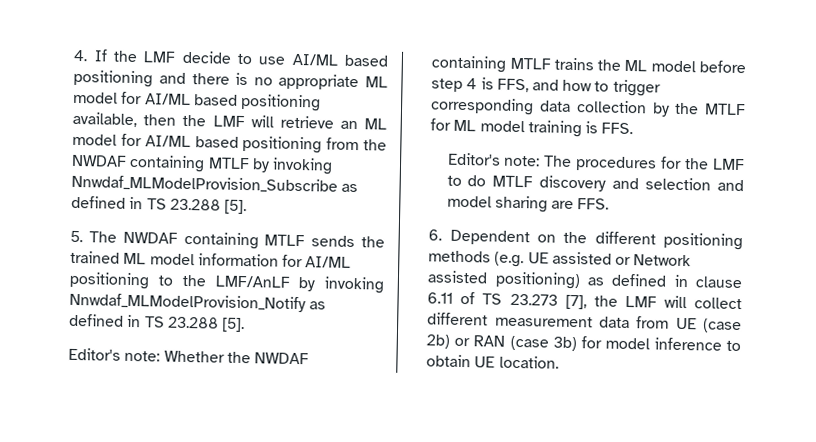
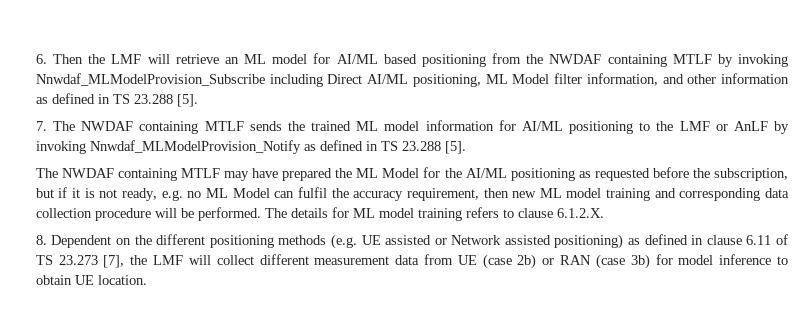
- 4. If the LMF decide to use AI/ML based positioning and there is no appropriate ML model for AI/ML based positioning available, then the LMF will retrieve an ML model for AI/ML based positioning from the NWDAF containing MTLF by invoking Nnwdaf_MLModelProvision_Subscribe as defined in TS 23.288 [5].
- 5. The NWDAF containing MTLF sends the trained ML model information for AI/ML positioning to the LMF/AnLF by invoking Nnwdaf_MLModelProvision_Notify as defined in TS 23.288 [5].
+ 6. Then the LMF will retrieve an ML model for AI/ML based positioning from the NWDAF containing MTLF by invoking Nnwdaf_MLModelProvision_Subscribe including Direct AI/ML positioning, ML Model filter information, and other information as defined in TS 23.288 [5].
+ 7. The NWDAF containing MTLF sends the trained ML model information for AI/ML positioning to the LMF or AnLF by invoking Nnwdaf_MLModelProvision_Notify as defined in TS 23.288 [5].
- Editor's note: Whether the NWDAF containing MTLF trains the ML model before step 4 is FFS, and how to trigger corresponding data collection by the MTLF for ML model training is FFS.
- Editor's note: The procedures for the LMF to do MTLF discovery and selection and model sharing are FFS.
- 6. Dependent on the different positioning methods (e.g. UE assisted or Network assisted positioning) as defined in clause 6.11 of TS 23.273 [7], the LMF will collect different measurement data from UE (case 2b) or RAN (case 3b) for model inference to obtain UE location.
+ The NWDAF containing MTLF may have prepared the ML Model for the AI/ML positioning as requested before the subscription, but if it is not ready, e.g. no ML Model can fulfil the accuracy requirement, then new ML model training and corresponding data collection procedure will be performed. The details for ML model training refers to clause 6.1.2.X.
+ 8. Dependent on the different positioning methods (e.g. UE assisted or Network assisted positioning) as defined in clause 6.11 of TS 23.273 [7], the LMF will collect different measurement data from UE (case 2b) or RAN (case 3b) for model inference to obtain UE location.

